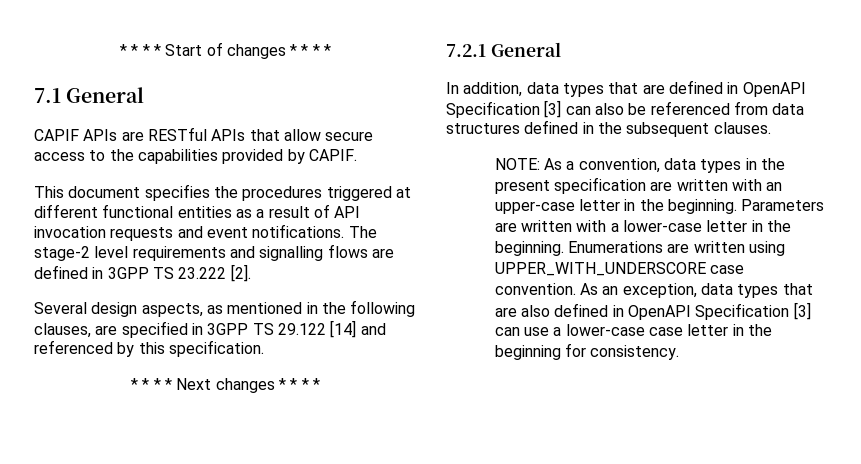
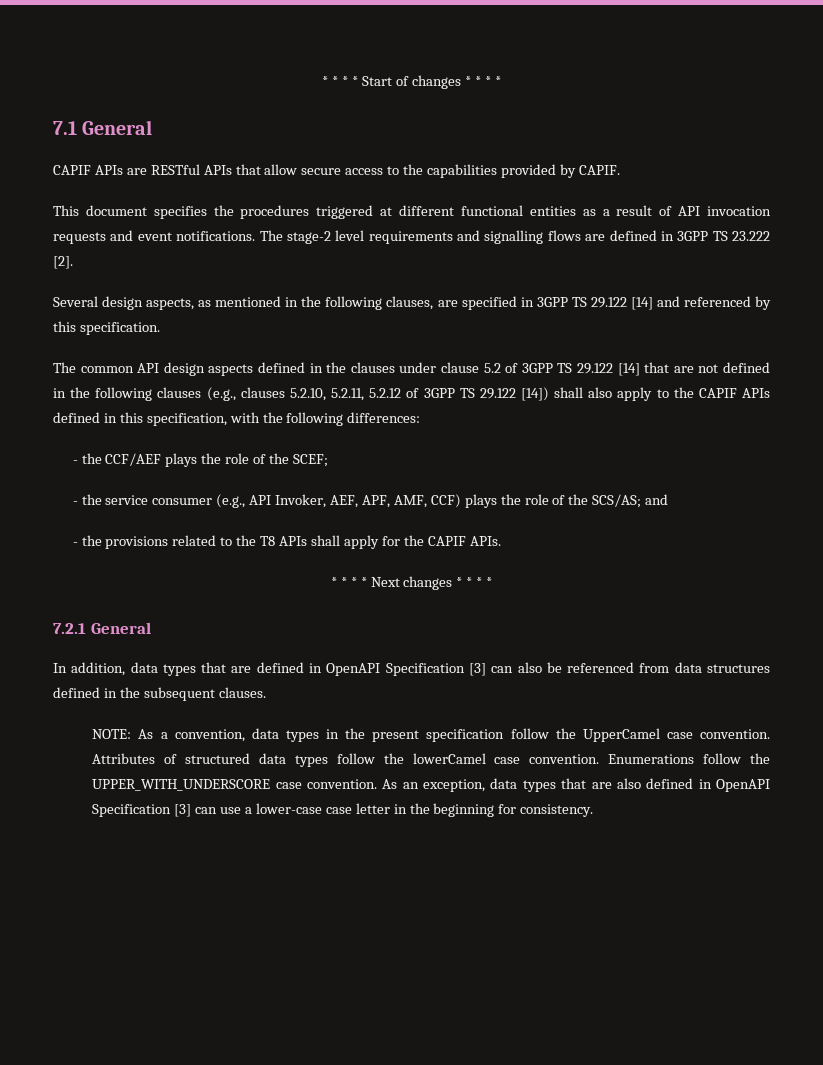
+ The common API design aspects defined in the clauses under clause 5.2 of 3GPP TS 29.122 [14] that are not defined in the following clauses (e.g., clauses 5.2.10, 5.2.11, 5.2.12 of 3GPP TS 29.122 [14]) shall also apply to the CAPIF APIs defined in this specification, with the following differences:
+ - the CCF/AEF plays the role of the SCEF;
+ - the service consumer (e.g., API Invoker, AEF, APF, AMF, CCF) plays the role of the SCS/AS; and
+ - the provisions related to the T8 APIs shall apply for the CAPIF APIs.
- NOTE: As a convention, data types in the present specification are written with an upper-case letter in the beginning. Parameters are written with a lower-case letter in the beginning. Enumerations are written using UPPER_WITH_UNDERSCORE case convention.
+ NOTE: As a convention, data types in the present specification follow the UpperCamel case convention. Attributes of structured data types follow the lowerCamel case convention. Enumerations follow the UPPER_WITH_UNDERSCORE case convention.

